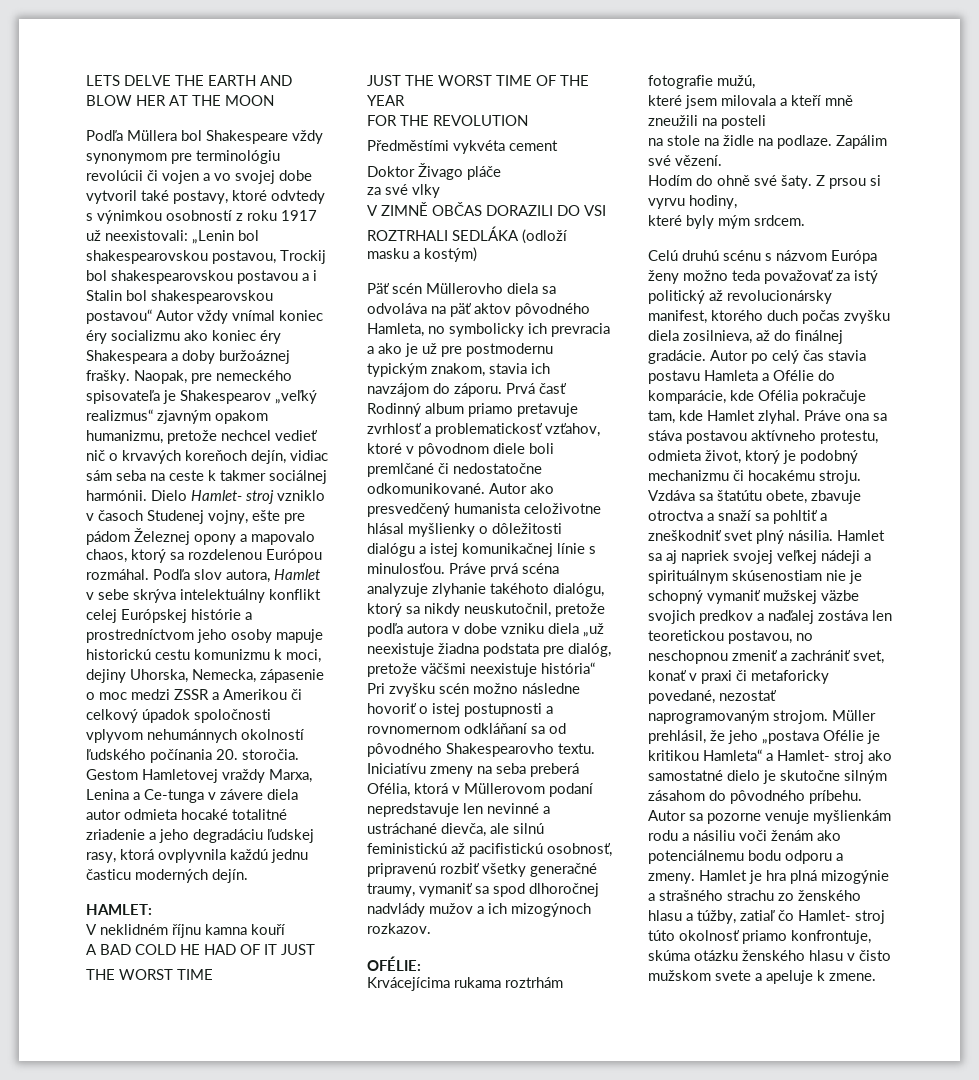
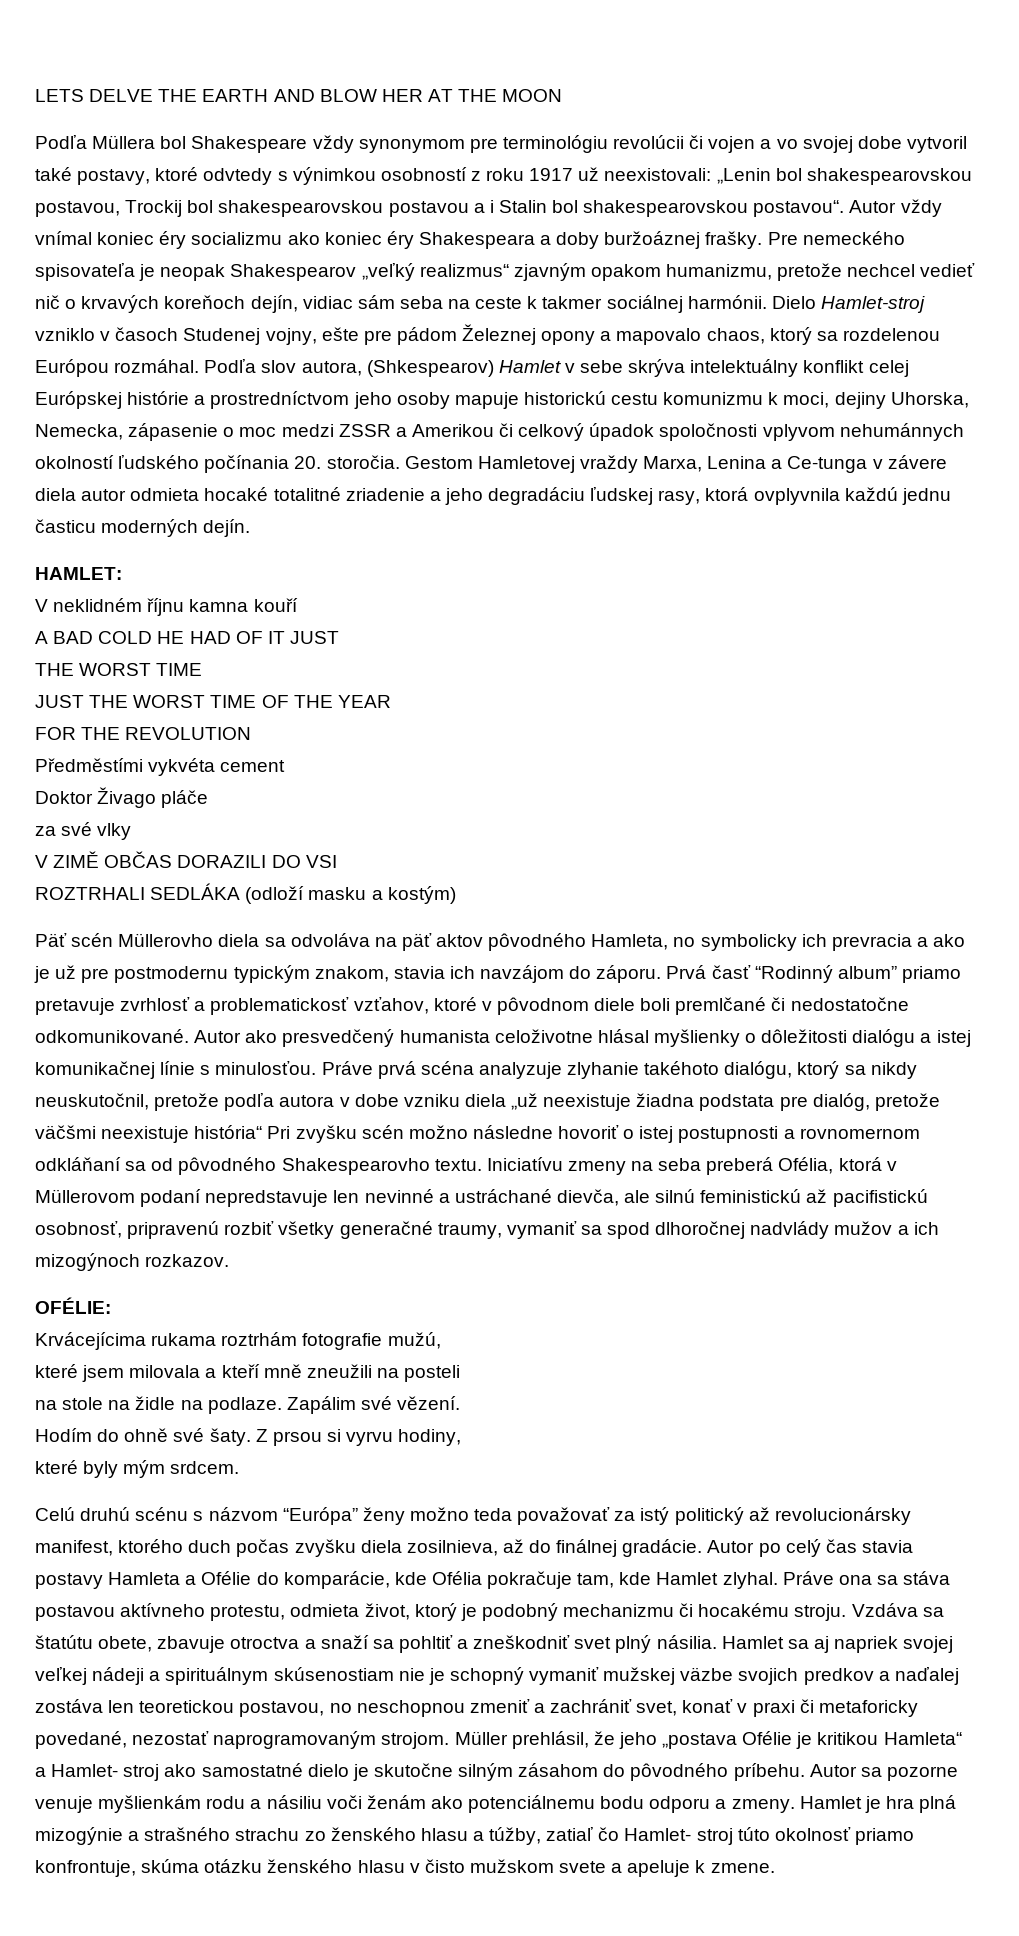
- Podľa Müllera bol Shakespeare vždy synonymom pre terminológiu revolúcii či vojen a vo svojej dobe vytvoril také postavy, ktoré odvtedy s výnimkou osobností z roku 1917 už neexistovali: „Lenin bol shakespearovskou postavou, Trockij bol shakespearovskou postavou a i Stalin bol shakespearovskou postavou“ Autor vždy vnímal koniec éry socializmu ako koniec éry Shakespeara a doby buržoáznej frašky.
+ Podľa Müllera bol Shakespeare vždy synonymom pre terminológiu revolúcii či vojen a vo svojej dobe vytvoril také postavy, ktoré odvtedy s výnimkou osobností z roku 1917 už neexistovali: „Lenin bol shakespearovskou postavou, Trockij bol shakespearovskou postavou a i Stalin bol shakespearovskou postavou“. Autor vždy vnímal koniec éry socializmu ako koniec éry Shakespeara a doby buržoáznej frašky.
- Naopak, pre nemeckého spisovateľa je Shakespearov „veľký realizmus“ zjavným opakom humanizmu, pretože nechcel vedieť nič o krvavých koreňoch dejín, vidiac sám seba na ceste k takmer sociálnej harmónii.
+ Pre nemeckého spisovateľa je neopak Shakespearov „veľký realizmus“ zjavným opakom humanizmu, pretože nechcel vedieť nič o krvavých koreňoch dejín, vidiac sám seba na ceste k takmer sociálnej harmónii.
- Dielo Hamlet- stroj vzniklo v časoch Studenej vojny, ešte pre pádom Železnej opony a mapovalo chaos, ktorý sa rozdelenou Európou rozmáhal.
+ Dielo Hamlet-stroj vzniklo v časoch Studenej vojny, ešte pre pádom Železnej opony a mapovalo chaos, ktorý sa rozdelenou Európou rozmáhal.
- Podľa slov autora, Hamlet v sebe skrýva intelektuálny konflikt celej Európskej histórie a prostredníctvom jeho osoby mapuje historickú cestu komunizmu k moci, dejiny Uhorska, Nemecka, zápasenie o moc medzi ZSSR a Amerikou či celkový úpadok spoločnosti vplyvom nehumánnych okolností ľudského počínania 20. storočia.
+ Podľa slov autora, (Shkespearov) Hamlet v sebe skrýva intelektuálny konflikt celej Európskej histórie a prostredníctvom jeho osoby mapuje historickú cestu komunizmu k moci, dejiny Uhorska, Nemecka, zápasenie o moc medzi ZSSR a Amerikou či celkový úpadok spoločnosti vplyvom nehumánnych okolností ľudského počínania 20. storočia.
- V ZIMNĚ OBČAS DORAZILI DO VSI
+ V ZIMĚ OBČAS DORAZILI DO VSI
- Prvá časť Rodinný album priamo pretavuje zvrhlosť a problematickosť vzťahov, ktoré v pôvodnom diele boli premlčané či nedostatočne odkomunikované.
+ Prvá časť “Rodinný album” priamo pretavuje zvrhlosť a problematickosť vzťahov, ktoré v pôvodnom diele boli premlčané či nedostatočne odkomunikované.
- Celú druhú scénu s názvom Európa ženy možno teda považovať za istý politický až revolucionársky manifest, ktorého duch počas zvyšku diela zosilnieva, až do finálnej gradácie.
+ Celú druhú scénu s názvom “Európa” ženy možno teda považovať za istý politický až revolucionársky manifest, ktorého duch počas zvyšku diela zosilnieva, až do finálnej gradácie.
- Autor po celý čas stavia postavu Hamleta a Ofélie do komparácie, kde Ofélia pokračuje tam, kde Hamlet zlyhal.
+ Autor po celý čas stavia postavy Hamleta a Ofélie do komparácie, kde Ofélia pokračuje tam, kde Hamlet zlyhal.

